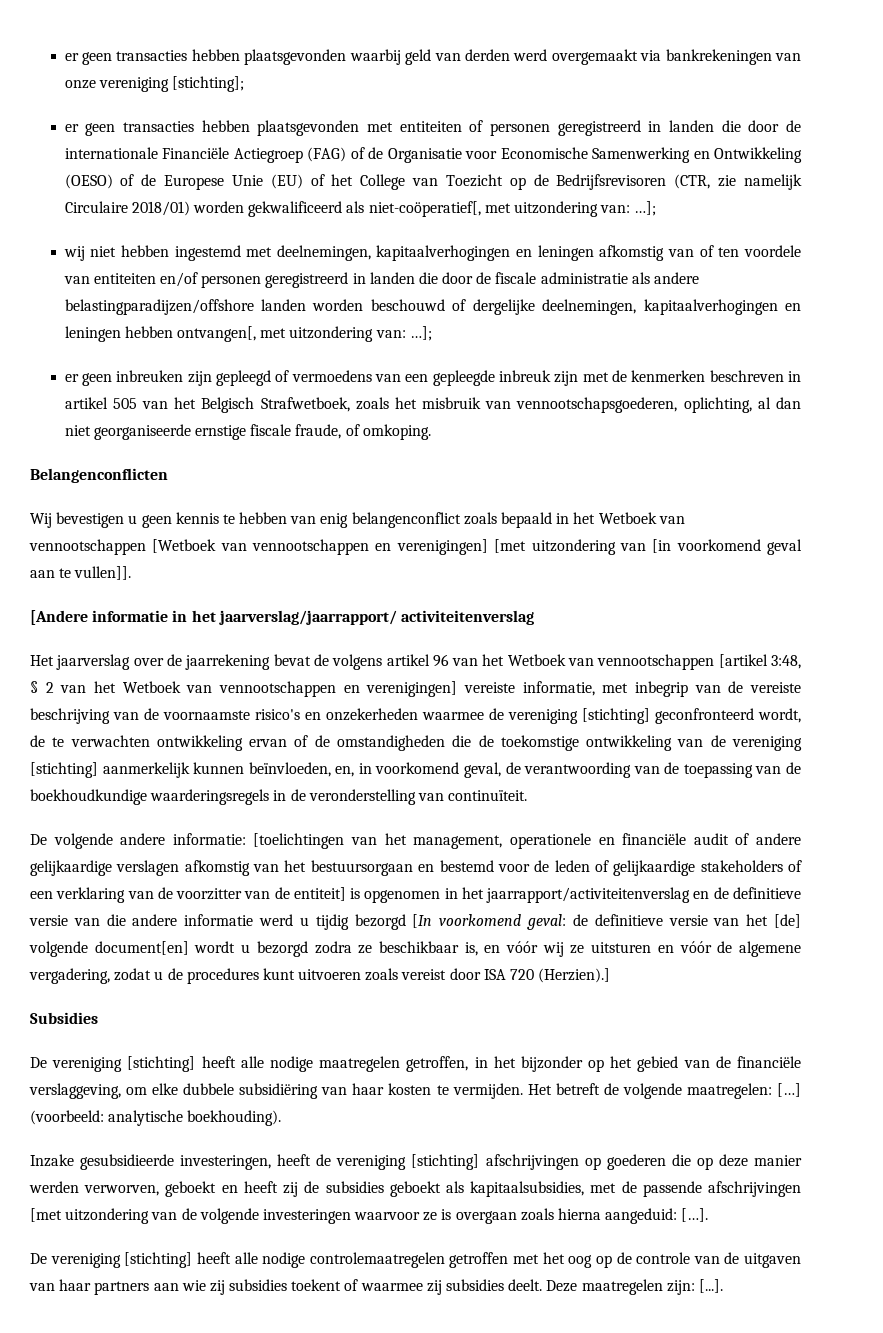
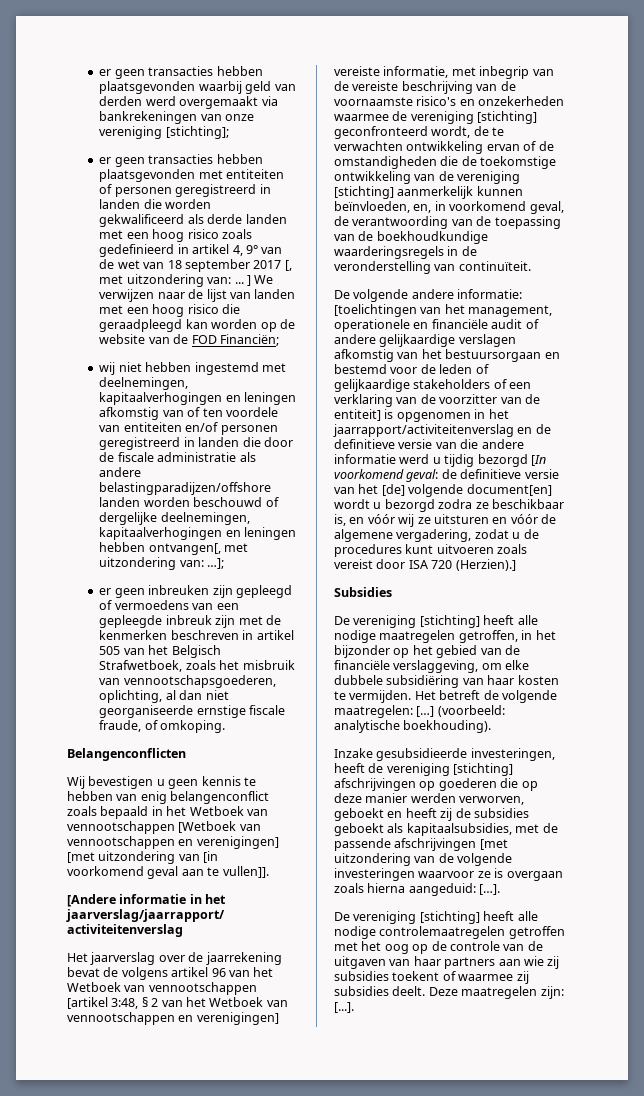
- er geen transacties hebben plaatsgevonden met entiteiten of personen geregistreerd in landen die door de internationale Financiële Actiegroep (FAG) of de Organisatie voor Economische Samenwerking en Ontwikkeling (OESO) of de Europese Unie (EU) of het College van Toezicht op de Bedrijfsrevisoren (CTR, zie namelijk Circulaire 2018/01) worden gekwalificeerd als niet-coöperatief[, met uitzondering van: …];
+ er geen transacties hebben plaatsgevonden met entiteiten of personen geregistreerd in landen die worden gekwalificeerd als derde landen met een hoog risico zoals gedefinieerd in artikel 4, 9° van de wet van 18 september 2017 [, met uitzondering van: ... ] We verwijzen naar de lijst van landen met een hoog risico die geraadpleegd kan worden op de website van de FOD Financiën;

